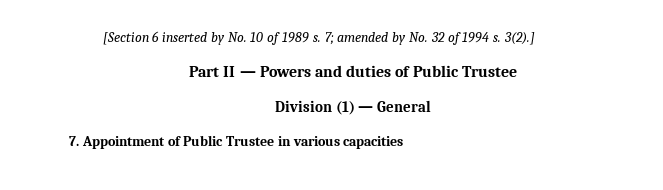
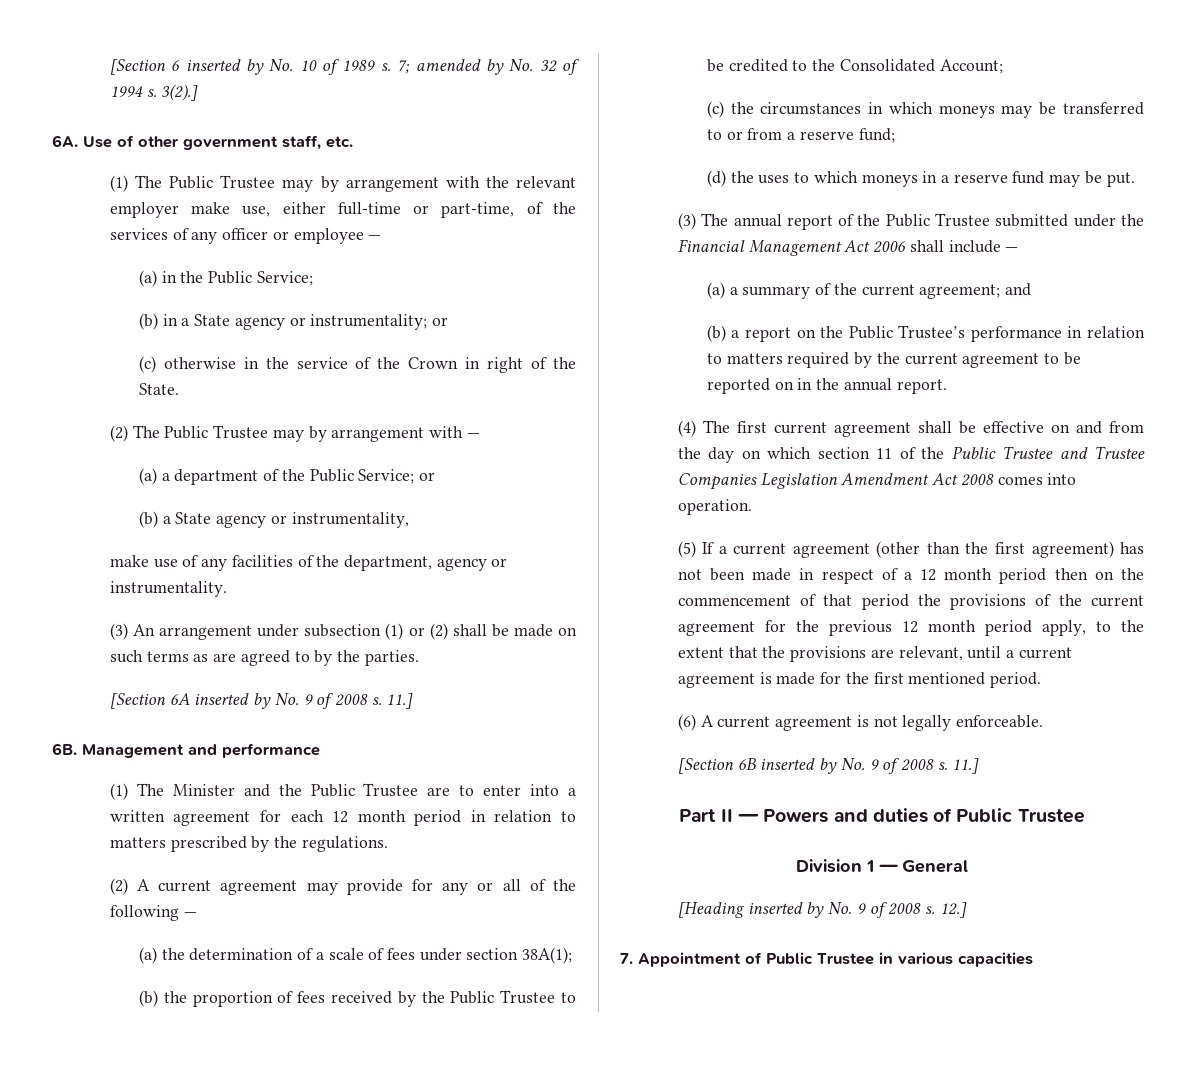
+ 6A. Use of other government staff, etc.
+ (1) The Public Trustee may by arrangement with the relevant employer make use, either full-time or part-time, of the services of any officer or employee —
+ (a) in the Public Service;
+ (b) in a State agency or instrumentality; or
+ (c) otherwise in the service of the Crown in right of the State.
+ (2) The Public Trustee may by arrangement with —
+ (a) a department of the Public Service; or
+ (b) a State agency or instrumentality,
+ make use of any facilities of the department, agency or instrumentality.
+ (3) An arrangement under subsection (1) or (2) shall be made on such terms as are agreed to by the parties.
+ [Section 6A inserted by No. 9 of 2008 s. 11.]
+ 6B. Management and performance
+ (1) The Minister and the Public Trustee are to enter into a written agreement for each 12 month period in relation to matters prescribed by the regulations.
+ (2) A current agreement may provide for any or all of the following —
+ (a) the determination of a scale of fees under section 38A(1);
+ (b) the proportion of fees received by the Public Trustee to be credited to the Consolidated Account;
+ (c) the circumstances in which moneys may be transferred to or from a reserve fund;
+ (d) the uses to which moneys in a reserve fund may be put.
+ (3) The annual report of the Public Trustee submitted under the Financial Management Act 2006 shall include —
+ (a) a summary of the current agreement; and
+ (b) a report on the Public Trustee’s performance in relation to matters required by the current agreement to be reported on in the annual report.
+ (4) The first current agreement shall be effective on and from the day on which section 11 of the Public Trustee and Trustee Companies Legislation Amendment Act 2008 comes into operation.
+ (5) If a current agreement (other than the first agreement) has not been made in respect of a 12 month period then on the commencement of that period the provisions of the current agreement for the previous 12 month period apply, to the extent that the provisions are relevant, until a current agreement is made for the first mentioned period.
+ (6) A current agreement is not legally enforceable.
+ [Section 6B inserted by No. 9 of 2008 s. 11.]
- Division (1) — General
+ Division 1 — General
+ [Heading inserted by No. 9 of 2008 s. 12.]

